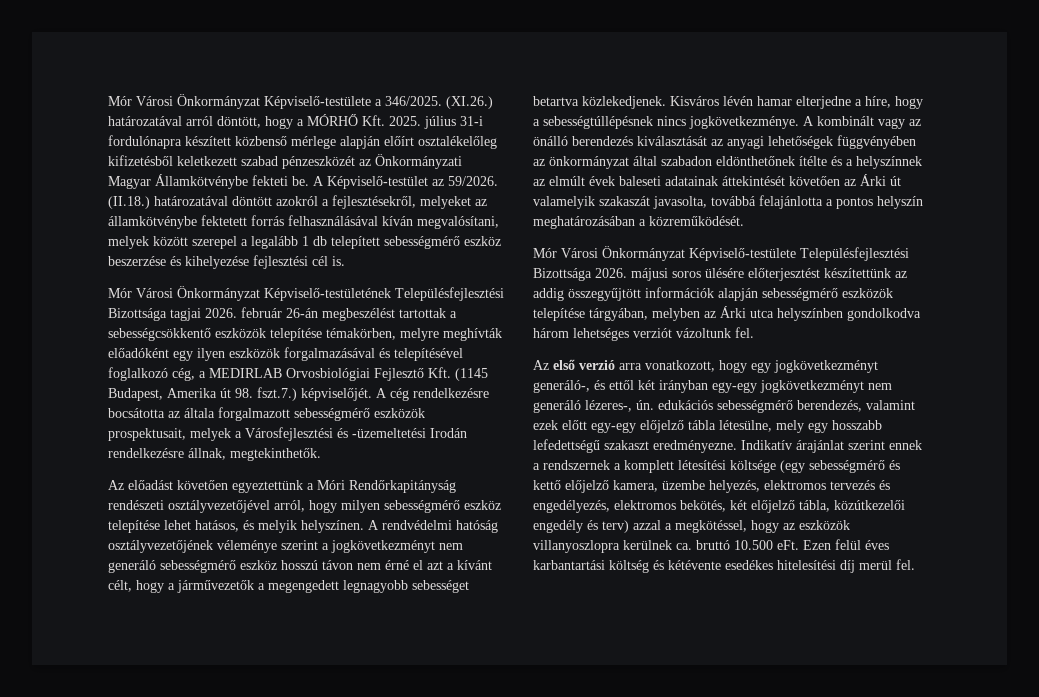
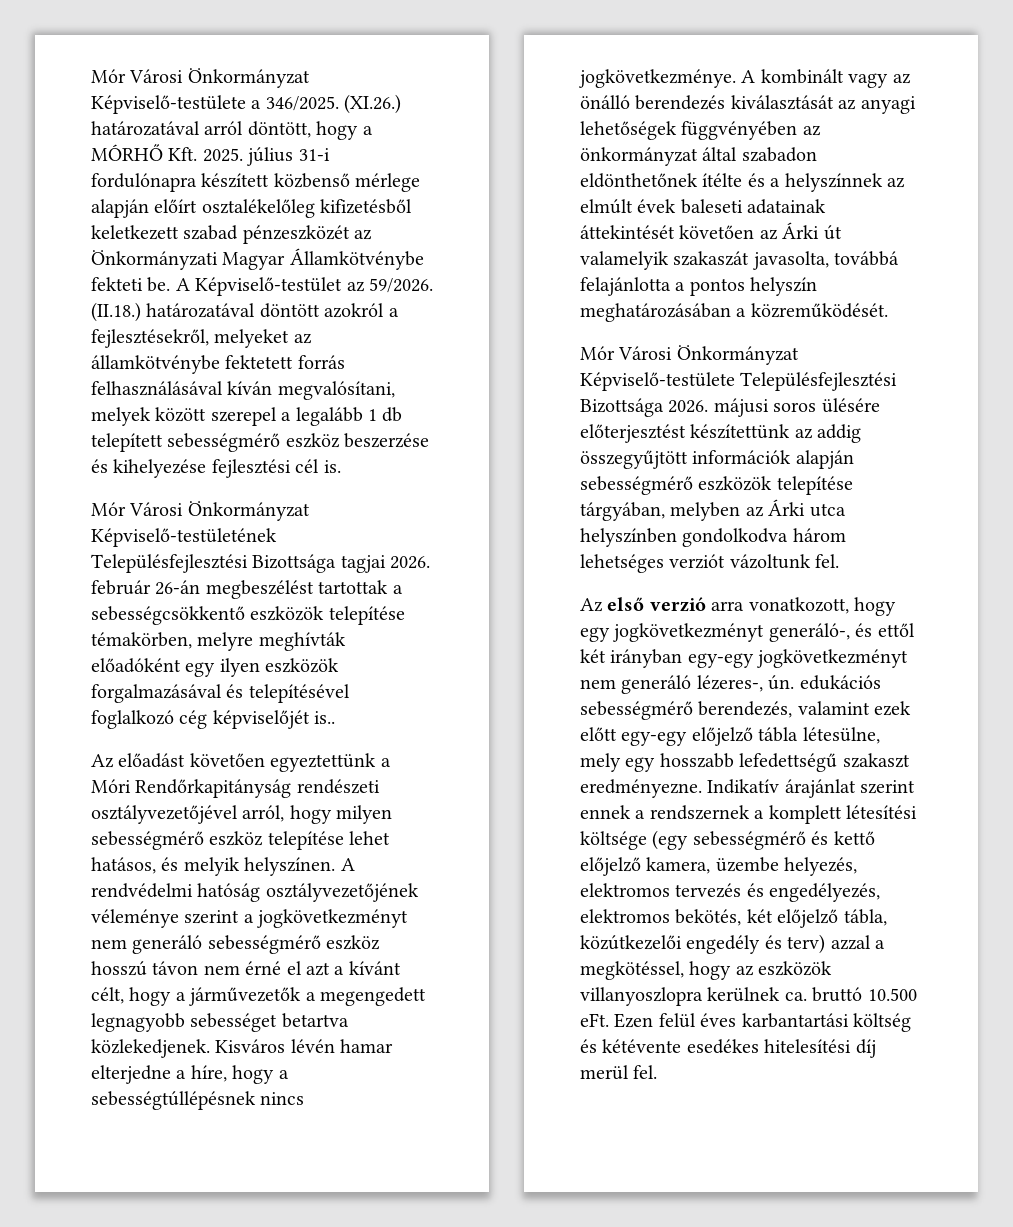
- Mór Városi Önkormányzat Képviselő-testületének Településfejlesztési Bizottsága tagjai 2026. február 26-án megbeszélést tartottak a sebességcsökkentő eszközök telepítése témakörben, melyre meghívták előadóként egy ilyen eszközök forgalmazásával és telepítésével foglalkozó cég, a MEDIRLAB Orvosbiológiai Fejlesztő Kft. (1145 Budapest, Amerika út 98. fszt.7.) képviselőjét. A cég rendelkezésre bocsátotta az általa forgalmazott sebességmérő eszközök prospektusait, melyek a Városfejlesztési és -üzemeltetési Irodán rendelkezésre állnak, megtekinthetők.
+ Mór Városi Önkormányzat Képviselő-testületének Településfejlesztési Bizottsága tagjai 2026. február 26-án megbeszélést tartottak a sebességcsökkentő eszközök telepítése témakörben, melyre meghívták előadóként egy ilyen eszközök forgalmazásával és telepítésével foglalkozó cég képviselőjét is..

